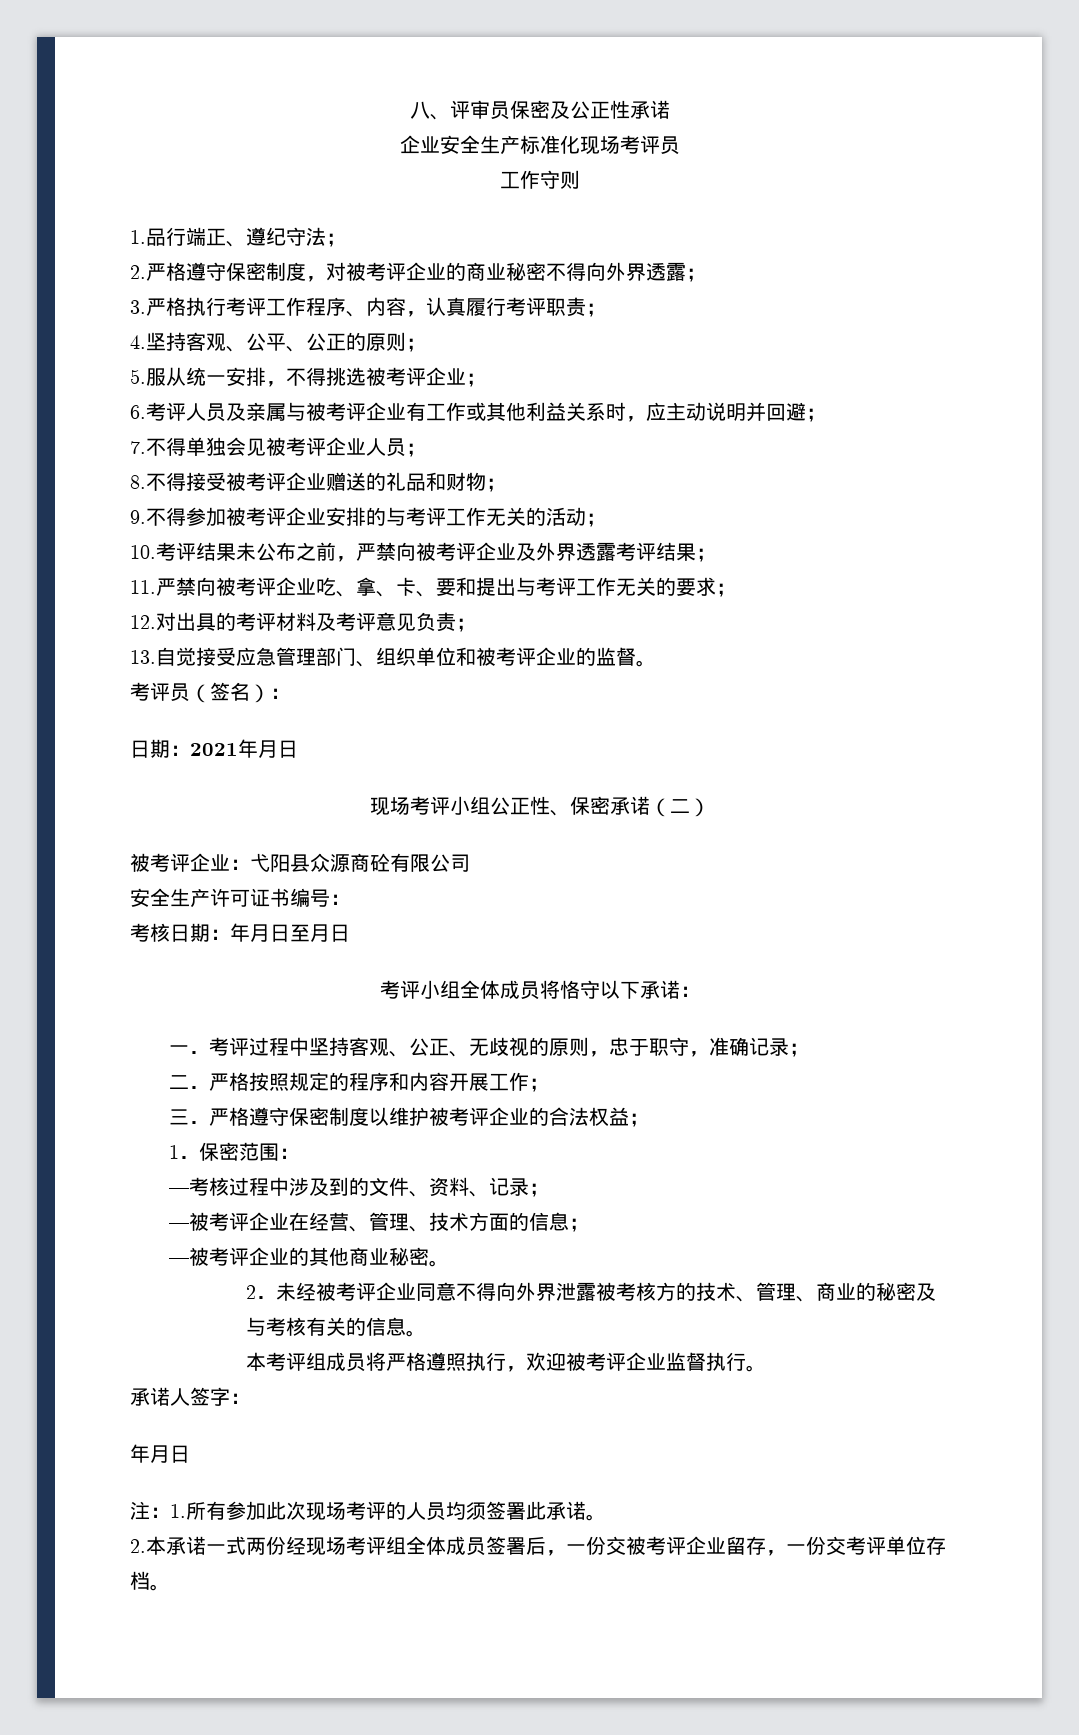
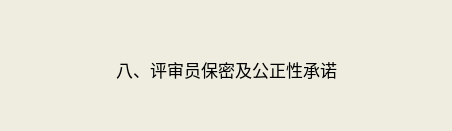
- 企业安全生产标准化现场考评员
- 工作守则
- 1.品行端正、遵纪守法；
- 2.严格遵守保密制度，对被考评企业的商业秘密不得向外界透露；
- 3.严格执行考评工作程序、内容，认真履行考评职责；
- 4.坚持客观、公平、公正的原则；
- 5.服从统一安排，不得挑选被考评企业；
- 6.考评人员及亲属与被考评企业有工作或其他利益关系时，应主动说明并回避；
- 7.不得单独会见被考评企业人员；
- 8.不得接受被考评企业赠送的礼品和财物；
- 9.不得参加被考评企业安排的与考评工作无关的活动；
- 10.考评结果未公布之前，严禁向被考评企业及外界透露考评结果；
- 11.严禁向被考评企业吃、拿、卡、要和提出与考评工作无关的要求；
- 12.对出具的考评材料及考评意见负责；
- 13.自觉接受应急管理部门、组织单位和被考评企业的监督。
- 考评员（签名）：
- 日期：2021年月日
- 现场考评小组公正性、保密承诺（二）
- 被考评企业：弋阳县众源商砼有限公司
- 安全生产许可证书编号：
- 考核日期：年月日至月日
- 考评小组全体成员将恪守以下承诺：
- 一．考评过程中坚持客观、公正、无歧视的原则，忠于职守，准确记录；
- 二．严格按照规定的程序和内容开展工作；
- 三．严格遵守保密制度以维护被考评企业的合法权益；
- 1．保密范围：
- —考核过程中涉及到的文件、资料、记录；
- —被考评企业在经营、管理、技术方面的信息；
- —被考评企业的其他商业秘密。
- 2．未经被考评企业同意不得向外界泄露被考核方的技术、管理、商业的秘密及与考核有关的信息。
- 本考评组成员将严格遵照执行，欢迎被考评企业监督执行。
- 承诺人签字：
- 年月日
- 注：1.所有参加此次现场考评的人员均须签署此承诺。
- 2.本承诺一式两份经现场考评组全体成员签署后，一份交被考评企业留存，一份交考评单位存档。

